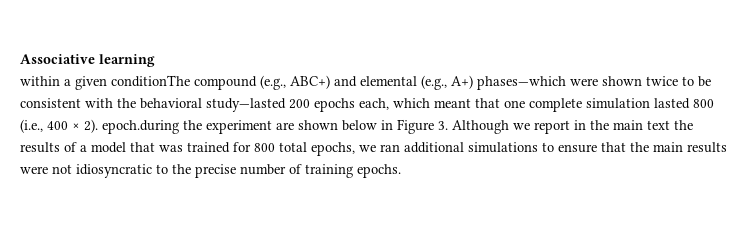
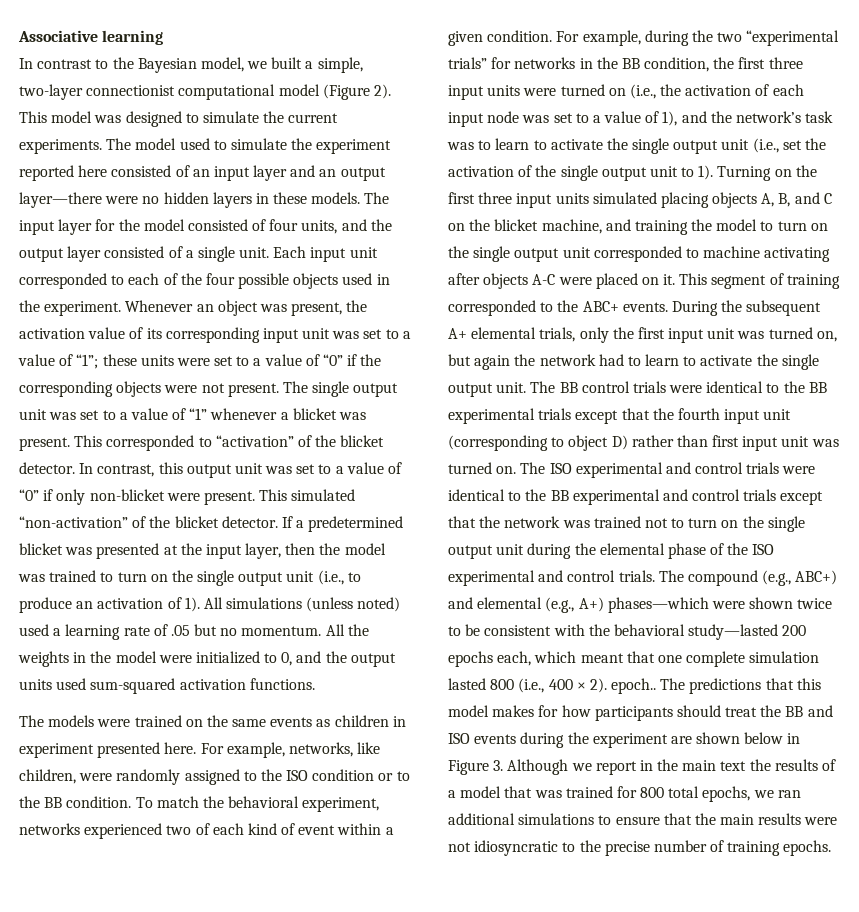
- within a given conditionThe compound (e.g., ABC+) and elemental (e.g., A+) phases—which were shown twice to be consistent with the behavioral study—lasted 200 epochs each, which meant that one complete simulation lasted 800 (i.e., 400 × 2). epoch.during the experiment are shown below in Figure 3. Although we report in the main text the results of a model that was trained for 800 total epochs, we ran additional simulations to ensure that the main results were not idiosyncratic to the precise number of training epochs.
+ In contrast to the Bayesian model, we built a simple, two-layer connectionist computational model (Figure 2). This model was designed to simulate the current experiments. The model used to simulate the experiment reported here consisted of an input layer and an output layer—there were no hidden layers in these models. The input layer for the model consisted of four units, and the output layer consisted of a single unit. Each input unit corresponded to each of the four possible objects used in the experiment. Whenever an object was present, the activation value of its corresponding input unit was set to a value of “1”; these units were set to a value of “0” if the corresponding objects were not present. The single output unit was set to a value of “1” whenever a blicket was present. This corresponded to “activation” of the blicket detector. In contrast, this output unit was set to a value of “0” if only non-blicket were present. This simulated “non-activation” of the blicket detector. If a predetermined blicket was presented at the input layer, then the model was trained to turn on the single output unit (i.e., to produce an activation of 1). All simulations (unless noted) used a learning rate of .05 but no momentum. All the weights in the model were initialized to 0, and the output units used sum-squared activation functions.
+ The models were trained on the same events as children in experiment presented here. For example, networks, like children, were randomly assigned to the ISO condition or to the BB condition. To match the behavioral experiment, networks experienced two of each kind of event within a given condition. For example, during the two “experimental trials” for networks in the BB condition, the first three input units were turned on (i.e., the activation of each input node was set to a value of 1), and the network’s task was to learn to activate the single output unit (i.e., set the activation of the single output unit to 1). Turning on the first three input units simulated placing objects A, B, and C on the blicket machine, and training the model to turn on the single output unit corresponded to machine activating after objects A-C were placed on it. This segment of training corresponded to the ABC+ events. During the subsequent A+ elemental trials, only the first input unit was turned on, but again the network had to learn to activate the single output unit. The BB control trials were identical to the BB experimental trials except that the fourth input unit (corresponding to object D) rather than first input unit was turned on. The ISO experimental and control trials were identical to the BB experimental and control trials except that the network was trained not to turn on the single output unit during the elemental phase of the ISO experimental and control trials. The compound (e.g., ABC+) and elemental (e.g., A+) phases—which were shown twice to be consistent with the behavioral study—lasted 200 epochs each, which meant that one complete simulation lasted 800 (i.e., 400 × 2). epoch.. The predictions that this model makes for how participants should treat the BB and ISO events during the experiment are shown below in Figure 3. Although we report in the main text the results of a model that was trained for 800 total epochs, we ran additional simulations to ensure that the main results were not idiosyncratic to the precise number of training epochs.

